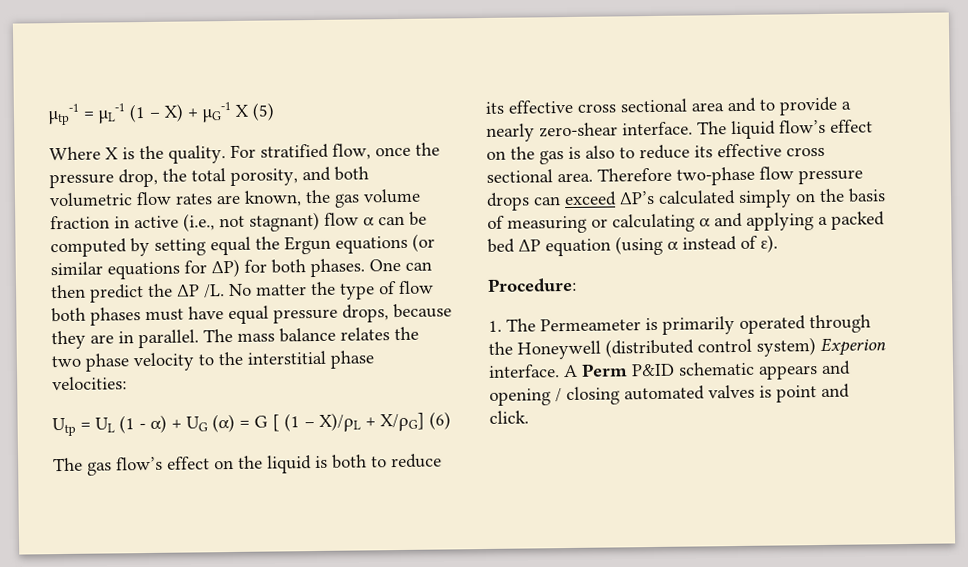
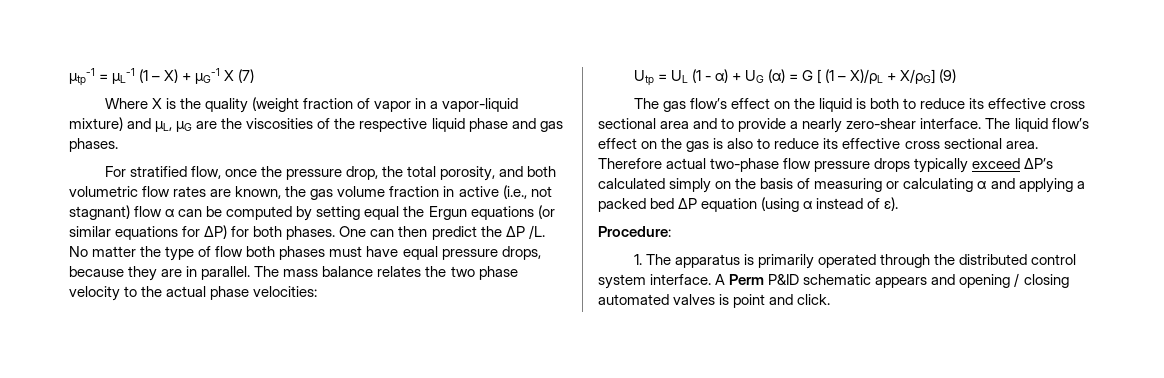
- μtp-1 = μL-1 (1 – X) + μG-1 X (5)
+ μtp-1 = μL-1 (1 – X) + μG-1 X (7)
- Where X is the quality. For stratified flow, once the pressure drop, the total porosity, and both volumetric flow rates are known, the gas volume fraction in active (i.e., not stagnant) flow α can be computed by setting equal the Ergun equations (or similar equations for ΔP) for both phases.
+ Where X is the quality (weight fraction of vapor in a vapor-liquid mixture) and μL, μG are the viscosities of the respective liquid phase and gas phases.
+ For stratified flow, once the pressure drop, the total porosity, and both volumetric flow rates are known, the gas volume fraction in active (i.e., not stagnant) flow α can be computed by setting equal the Ergun equations (or similar equations for ΔP) for both phases.
- The mass balance relates the two phase velocity to the interstitial phase velocities:
+ The mass balance relates the two phase velocity to the actual phase velocities:
- Utp = UL (1 - α) + UG (α) = G [ (1 – X)/ρL + X/ρG] (6)
+ Utp = UL (1 - α) + UG (α) = G [ (1 – X)/ρL + X/ρG] (9)
- Therefore two-phase flow pressure drops can exceed ΔP’s calculated simply on the basis of measuring or calculating α and applying a packed bed ΔP equation (using α instead of ε).
+ Therefore actual two-phase flow pressure drops typically exceed ΔP’s calculated simply on the basis of measuring or calculating α and applying a packed bed ΔP equation (using α instead of ε).
- 1. The Permeameter is primarily operated through the Honeywell (distributed control system) Experion interface.
+ 1. The apparatus is primarily operated through the distributed control system interface.

